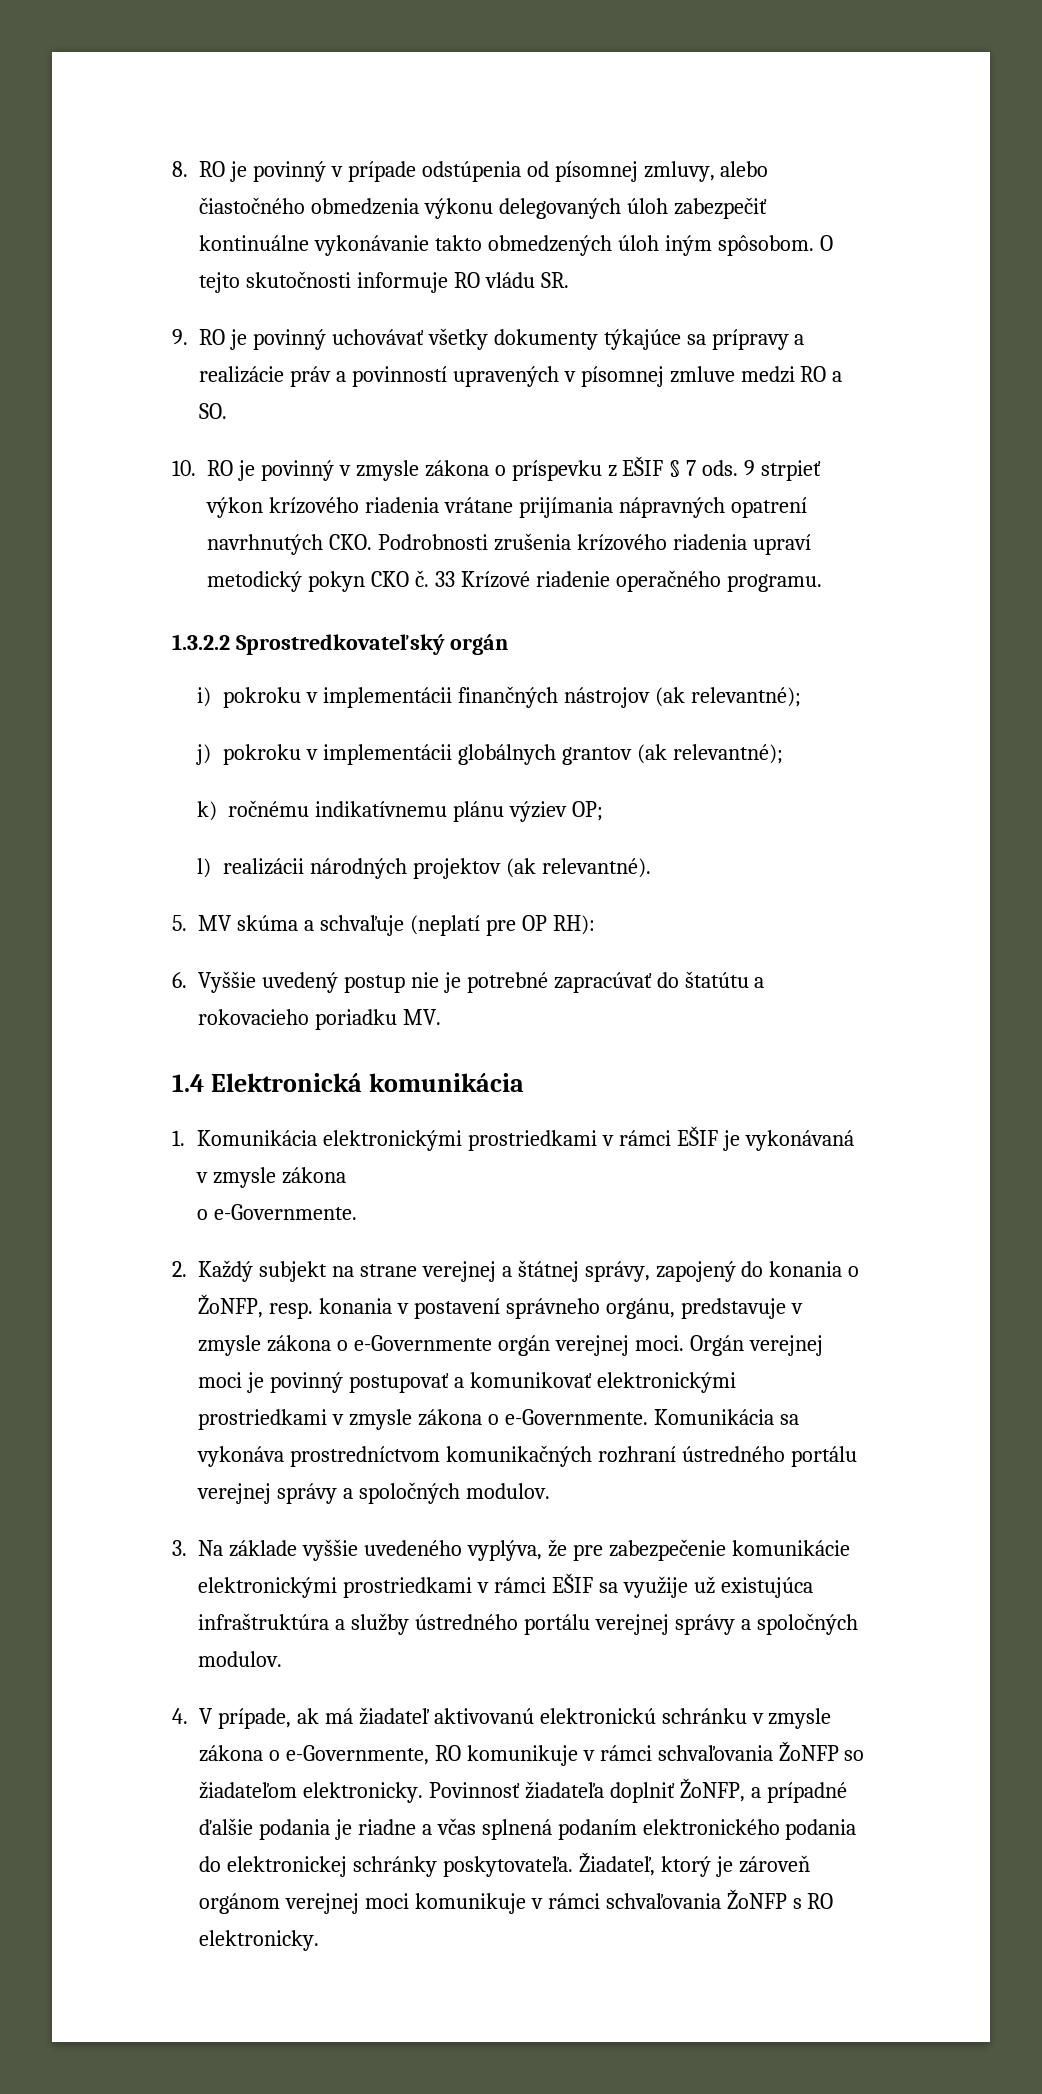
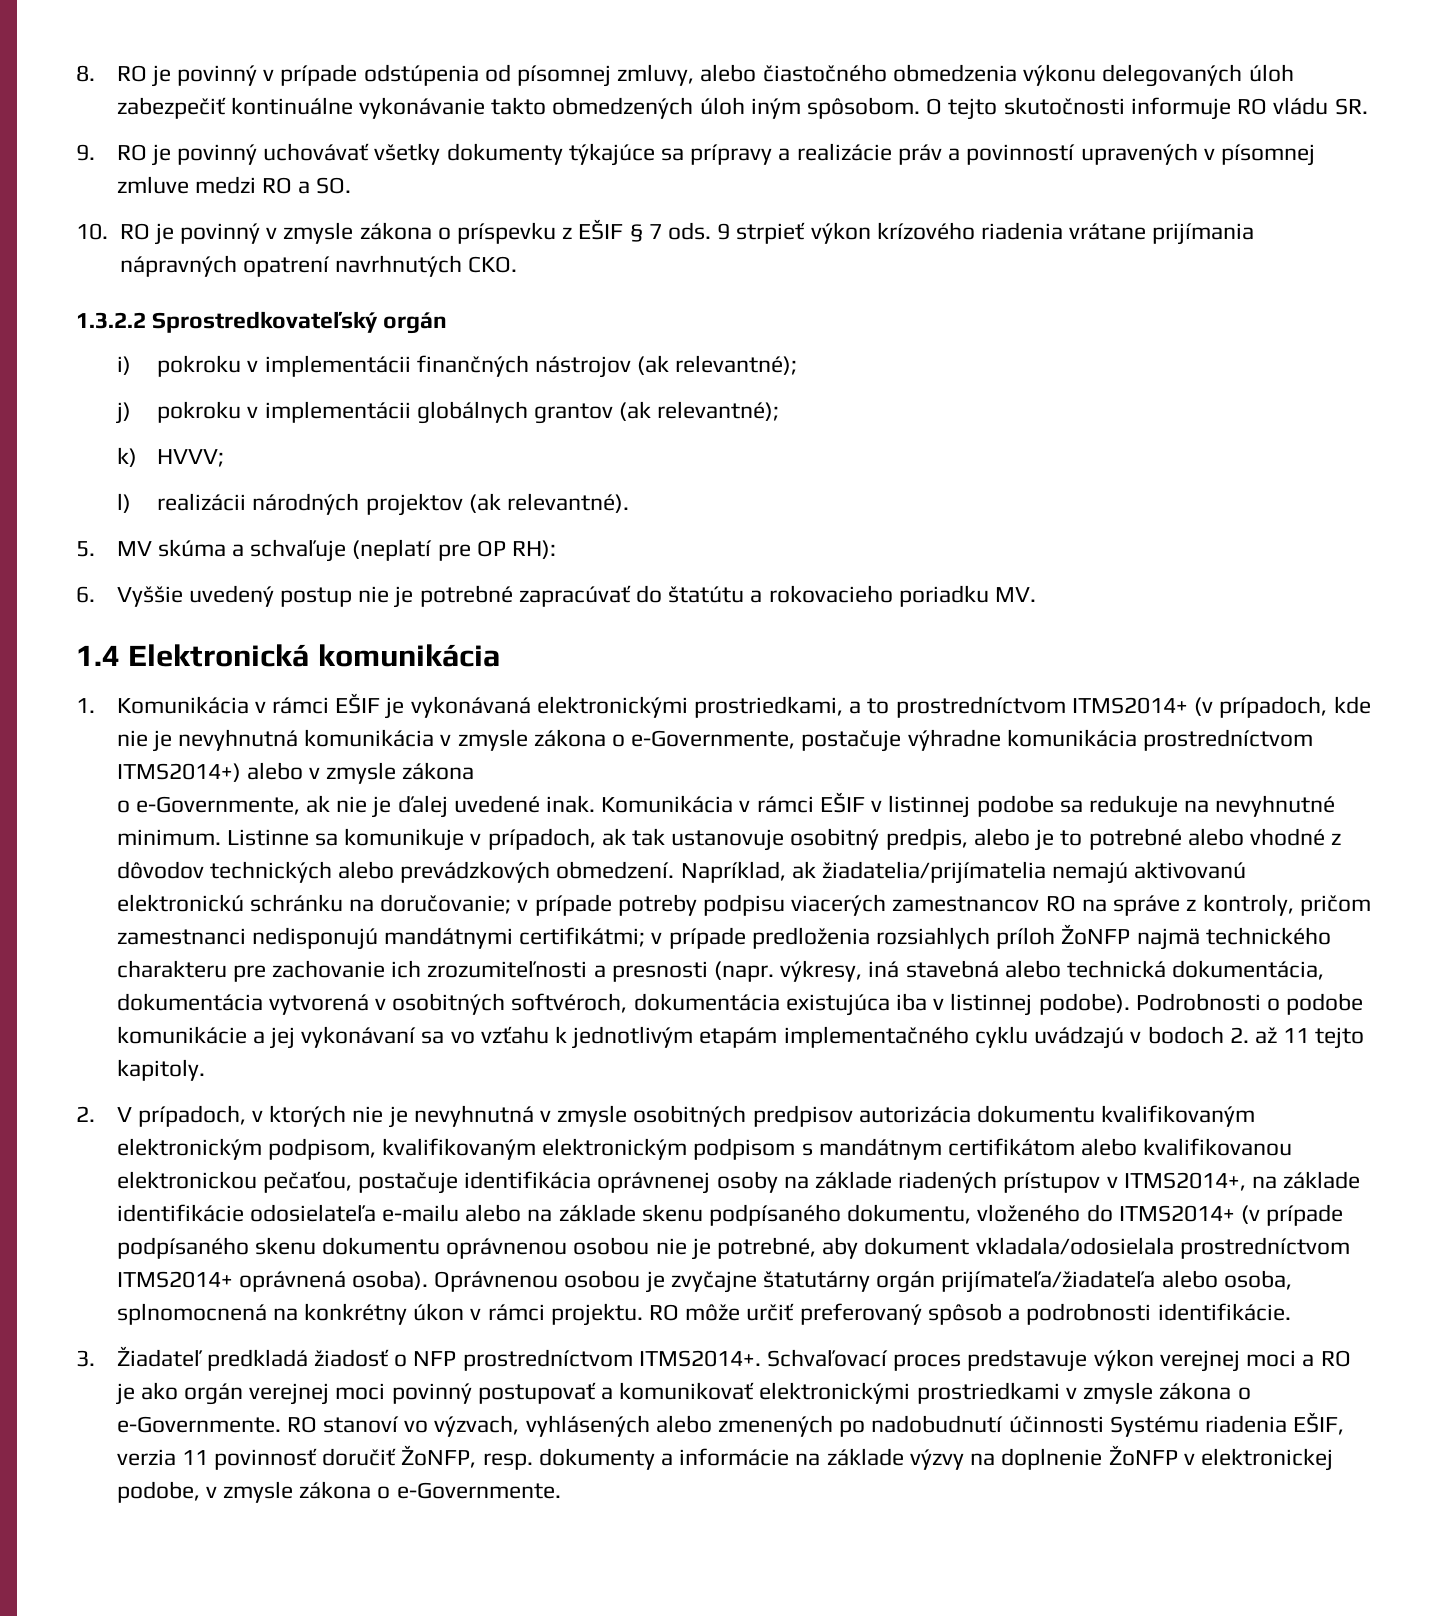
- 9 strpieť výkon krízového riadenia vrátane prijímania nápravných opatrení navrhnutých CKO. Podrobnosti zrušenia krízového riadenia upraví metodický pokyn CKO č. 33 Krízové riadenie operačného programu.
+ 9 strpieť výkon krízového riadenia vrátane prijímania nápravných opatrení navrhnutých CKO.
- k) ročnému indikatívnemu plánu výziev OP;
+ k) HVVV;
- 1. Komunikácia elektronickými prostriedkami v rámci EŠIF je vykonávaná v zmysle zákona
- o e-Governmente.
- 2. Každý subjekt na strane verejnej a štátnej správy, zapojený do konania o ŽoNFP, resp. konania v postavení správneho orgánu, predstavuje v zmysle zákona o e-Governmente orgán verejnej moci. Orgán verejnej moci je povinný postupovať a komunikovať elektronickými prostriedkami v zmysle zákona o e-Governmente.
+ 1. Komunikácia v rámci EŠIF je vykonávaná elektronickými prostriedkami, a to prostredníctvom ITMS2014+ (v prípadoch, kde nie je nevyhnutná komunikácia v zmysle zákona o e-Governmente, postačuje výhradne komunikácia prostredníctvom ITMS2014+) alebo v zmysle zákona
+ o e-Governmente, ak nie je ďalej uvedené inak. Komunikácia v rámci EŠIF v listinnej podobe sa redukuje na nevyhnutné minimum. Listinne sa komunikuje v prípadoch, ak tak ustanovuje osobitný predpis, alebo je to potrebné alebo vhodné z dôvodov technických alebo prevádzkových obmedzení. Napríklad, ak žiadatelia/prijímatelia nemajú aktivovanú elektronickú schránku na doručovanie; v prípade potreby podpisu viacerých zamestnancov RO na správe z kontroly, pričom zamestnanci nedisponujú mandátnymi certifikátmi; v prípade predloženia rozsiahlych príloh ŽoNFP najmä technického charakteru pre zachovanie ich zrozumiteľnosti a presnosti (napr. výkresy, iná stavebná alebo technická dokumentácia, dokumentácia vytvorená v osobitných softvéroch, dokumentácia existujúca iba v listinnej podobe). Podrobnosti o podobe komunikácie a jej vykonávaní sa vo vzťahu k jednotlivým etapám implementačného cyklu uvádzajú v bodoch 2. až 11 tejto kapitoly.
+ 2. V prípadoch, v ktorých nie je nevyhnutná v zmysle osobitných predpisov autorizácia dokumentu kvalifikovaným elektronickým podpisom, kvalifikovaným elektronickým podpisom s mandátnym certifikátom alebo kvalifikovanou elektronickou pečaťou, postačuje identifikácia oprávnenej osoby na základe riadených prístupov v ITMS2014+, na základe identifikácie odosielateľa e-mailu alebo na základe skenu podpísaného dokumentu, vloženého do ITMS2014+ (v prípade podpísaného skenu dokumentu oprávnenou osobou nie je potrebné, aby dokument vkladala/odosielala prostredníctvom ITMS2014+ oprávnená osoba). Oprávnenou osobou je zvyčajne štatutárny orgán prijímateľa/žiadateľa alebo osoba, splnomocnená na konkrétny úkon v rámci projektu. RO môže určiť preferovaný spôsob a podrobnosti identifikácie.
+ 3. Žiadateľ predkladá žiadosť o NFP prostredníctvom ITMS2014+. Schvaľovací proces predstavuje výkon verejnej moci a RO je ako orgán verejnej moci povinný postupovať a komunikovať elektronickými prostriedkami v zmysle zákona o e-Governmente.
- Komunikácia sa vykonáva prostredníctvom komunikačných rozhraní ústredného portálu verejnej správy a spoločných modulov.
- 3. Na základe vyššie uvedeného vyplýva, že pre zabezpečenie komunikácie elektronickými prostriedkami v rámci EŠIF sa využije už existujúca infraštruktúra a služby ústredného portálu verejnej správy a spoločných modulov.
- 4. V prípade, ak má žiadateľ aktivovanú elektronickú schránku v zmysle zákona o e-Governmente, RO komunikuje v rámci schvaľovania ŽoNFP so žiadateľom elektronicky. Povinnosť žiadateľa doplniť ŽoNFP, a prípadné ďalšie podania je riadne a včas splnená podaním elektronického podania do elektronickej schránky poskytovateľa. Žiadateľ, ktorý je zároveň orgánom verejnej moci komunikuje v rámci schvaľovania ŽoNFP s RO elektronicky.
+ RO stanoví vo výzvach, vyhlásených alebo zmenených po nadobudnutí účinnosti Systému riadenia EŠIF, verzia 11 povinnosť doručiť ŽoNFP, resp. dokumenty a informácie na základe výzvy na doplnenie ŽoNFP v elektronickej podobe, v zmysle zákona o e-Governmente.

